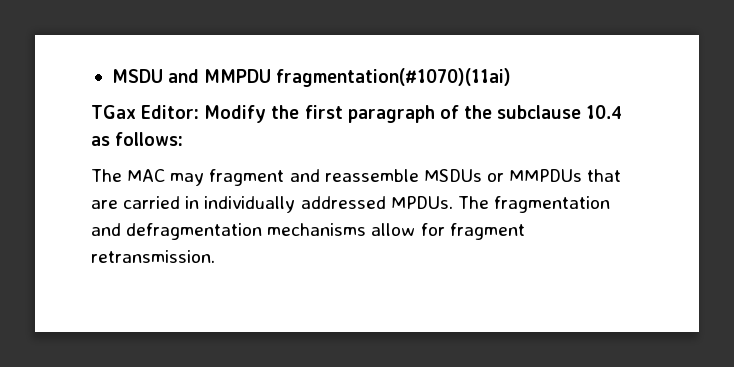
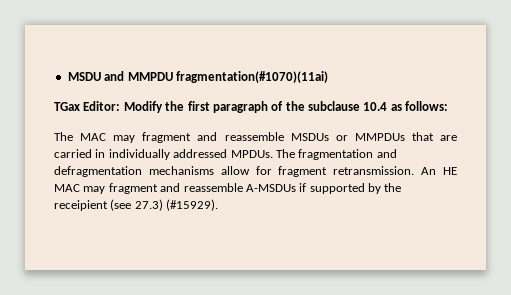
+ An HE MAC may fragment and reassemble A-MSDUs if supported by the receipient (see 27.3) (#15929).

